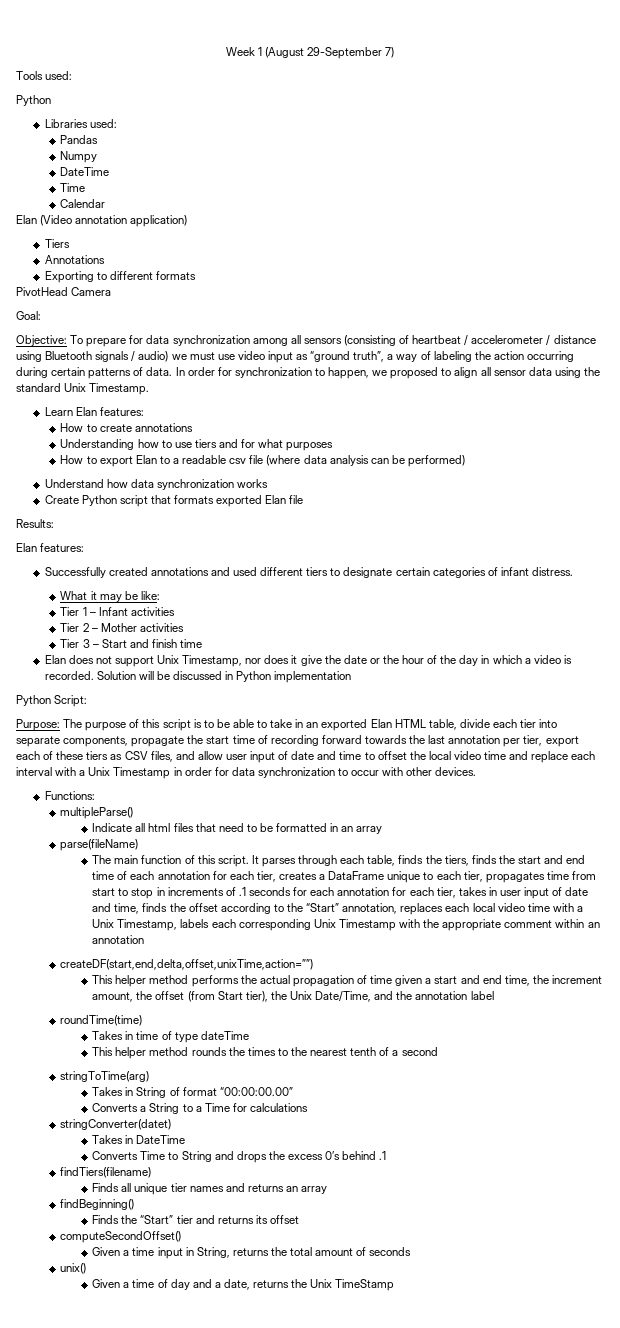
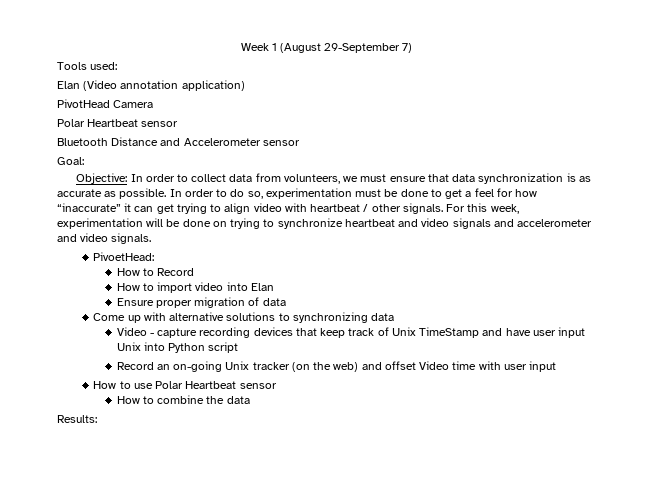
  Tools used:
- Python
- Libraries used:
- Pandas
- Numpy
- DateTime
- Time
- Calendar
  Elan (Video annotation application)
- Tiers
- Annotations
- Exporting to different formats
  PivotHead Camera
+ Polar Heartbeat sensor
+ Bluetooth Distance and Accelerometer sensor
  Goal:
- Objective: To prepare for data synchronization among all sensors (consisting of heartbeat / accelerometer / distance using Bluetooth signals / audio) we must use video input as “ground truth”, a way of labeling the action occurring during certain patterns of data. In order for synchronization to happen, we proposed to align all sensor data using the standard Unix Timestamp.
- Learn Elan features:
- How to create annotations
- Understanding how to use tiers and for what purposes
- How to export Elan to a readable csv file (where data analysis can be performed)
- Understand how data synchronization works
- Create Python script that formats exported Elan file
+ Objective: In order to collect data from volunteers, we must ensure that data synchronization is as accurate as possible. In order to do so, experimentation must be done to get a feel for how “inaccurate” it can get trying to align video with heartbeat / other signals. For this week, experimentation will be done on trying to synchronize heartbeat and video signals and accelerometer and video signals.
+ PivoetHead:
+ How to Record
+ How to import video into Elan
+ Ensure proper migration of data
+ Come up with alternative solutions to synchronizing data
+ Video - capture recording devices that keep track of Unix TimeStamp and have user input Unix into Python script
+ Record an on-going Unix tracker (on the web) and offset Video time with user input
+ How to use Polar Heartbeat sensor
+ How to combine the data
  Results:
- Elan features:
- Successfully created annotations and used different tiers to designate certain categories of infant distress.
- What it may be like:
- Tier 1 – Infant activities
- Tier 2 – Mother activities
- Tier 3 – Start and finish time
- Elan does not support Unix Timestamp, nor does it give the date or the hour of the day in which a video is recorded. Solution will be discussed in Python implementation
- Python Script:
- Purpose: The purpose of this script is to be able to take in an exported Elan HTML table, divide each tier into separate components, propagate the start time of recording forward towards the last annotation per tier, export each of these tiers as CSV files, and allow user input of date and time to offset the local video time and replace each interval with a Unix Timestamp in order for data synchronization to occur with other devices.
- Functions:
- multipleParse()
- Indicate all html files that need to be formatted in an array
- parse(fileName)
- The main function of this script. It parses through each table, finds the tiers, finds the start and end time of each annotation for each tier, creates a DataFrame unique to each tier, propagates time from start to stop in increments of .1 seconds for each annotation for each tier, takes in user input of date and time, finds the offset according to the “Start” annotation, replaces each local video time with a Unix Timestamp, labels each corresponding Unix Timestamp with the appropriate comment within an annotation
- createDF(start,end,delta,offset,unixTime,action=””)
- This helper method performs the actual propagation of time given a start and end time, the increment amount, the offset (from Start tier), the Unix Date/Time, and the annotation label
- roundTime(time)
- Takes in time of type dateTime
- This helper method rounds the times to the nearest tenth of a second
- stringToTime(arg)
- Takes in String of format “00:00:00.00”
- Converts a String to a Time for calculations
- stringConverter(datet)
- Takes in DateTime
- Converts Time to String and drops the excess 0’s behind .1
- findTiers(filename)
- Finds all unique tier names and returns an array
- findBeginning()
- Finds the “Start” tier and returns its offset
- computeSecondOffset()
- Given a time input in String, returns the total amount of seconds
- unix()
- Given a time of day and a date, returns the Unix TimeStamp

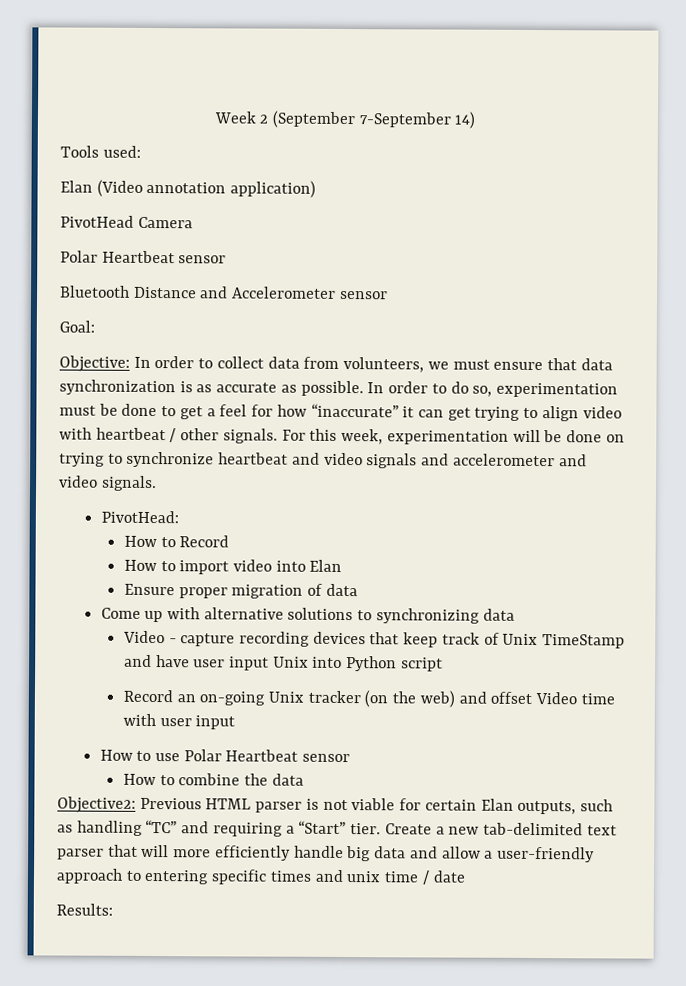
- Week 1 (August 29-September 7)
+ Week 2 (September 7-September 14)
- PivoetHead:
+ PivotHead:
+ Objective2: Previous HTML parser is not viable for certain Elan outputs, such as handling “TC” and requiring a “Start” tier. Create a new tab-delimited text parser that will more efficiently handle big data and allow a user-friendly approach to entering specific times and unix time / date

